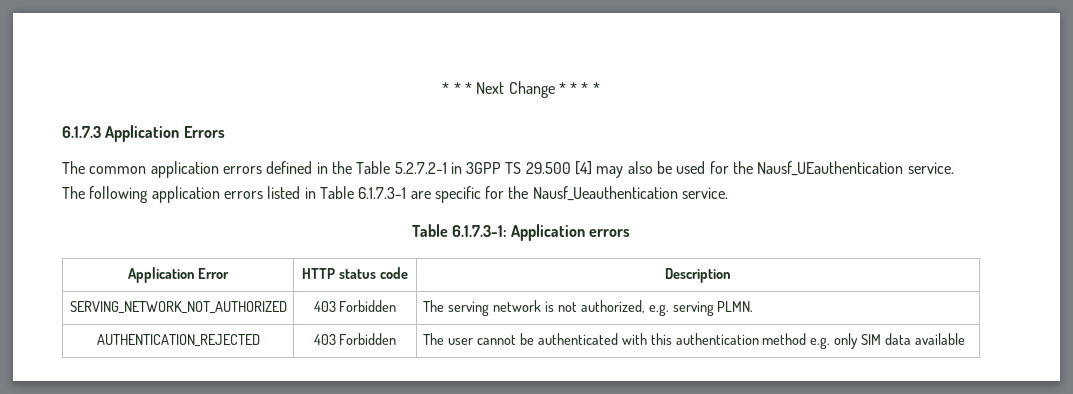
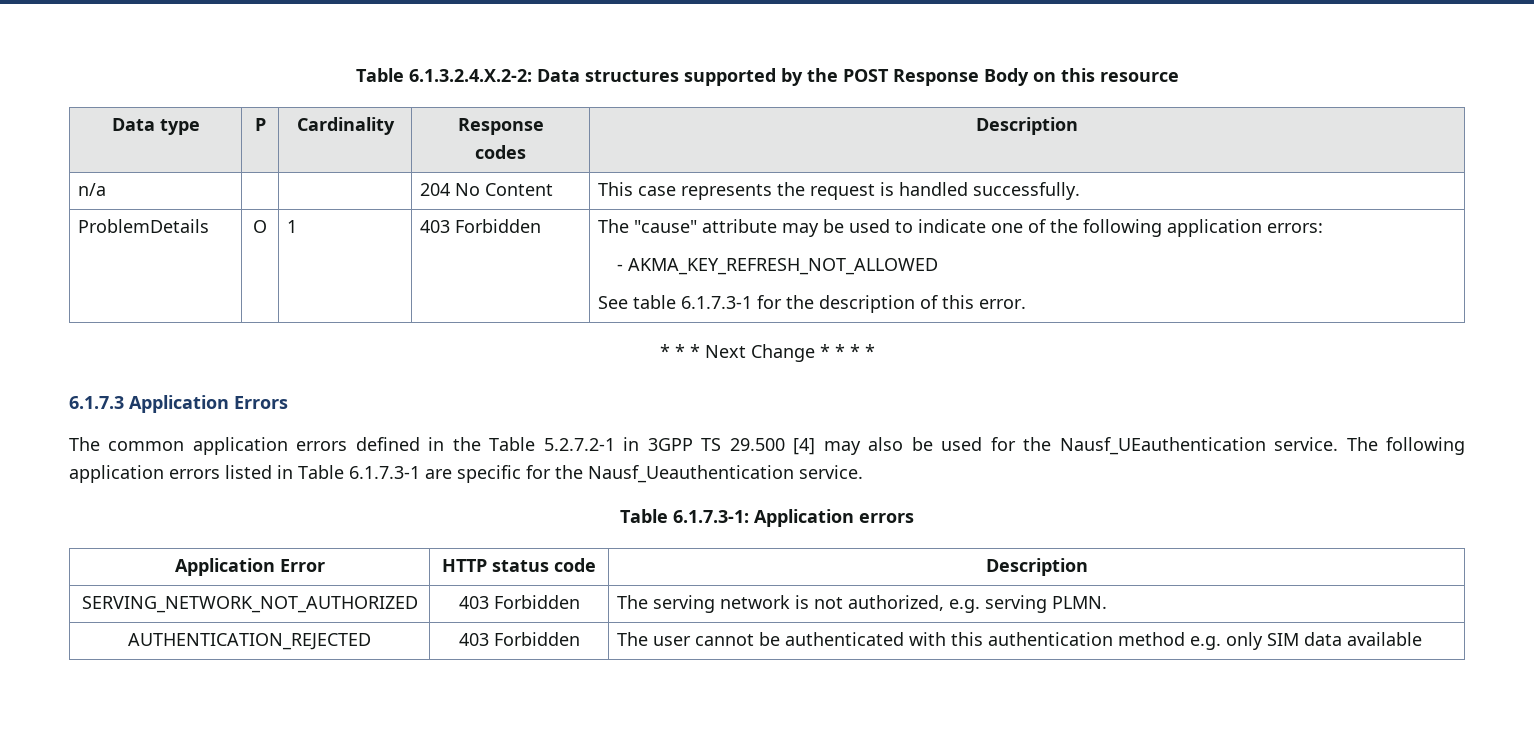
+ Table 6.1.3.2.4.X.2-2: Data structures supported by the POST Response Body on this resource
+ Data type | P | Cardinality | Response
+ codes | Description
+ n/a | | | 204 No Content | This case represents the request is handled successfully.
+ ProblemDetails | O | 1 | 403 Forbidden | The "cause" attribute may be used to indicate one of the following application errors:
+ - AKMA_KEY_REFRESH_NOT_ALLOWED
+ See table 6.1.7.3-1 for the description of this error.

